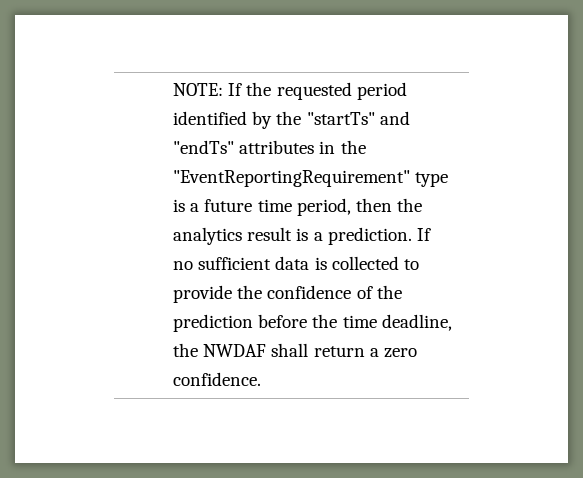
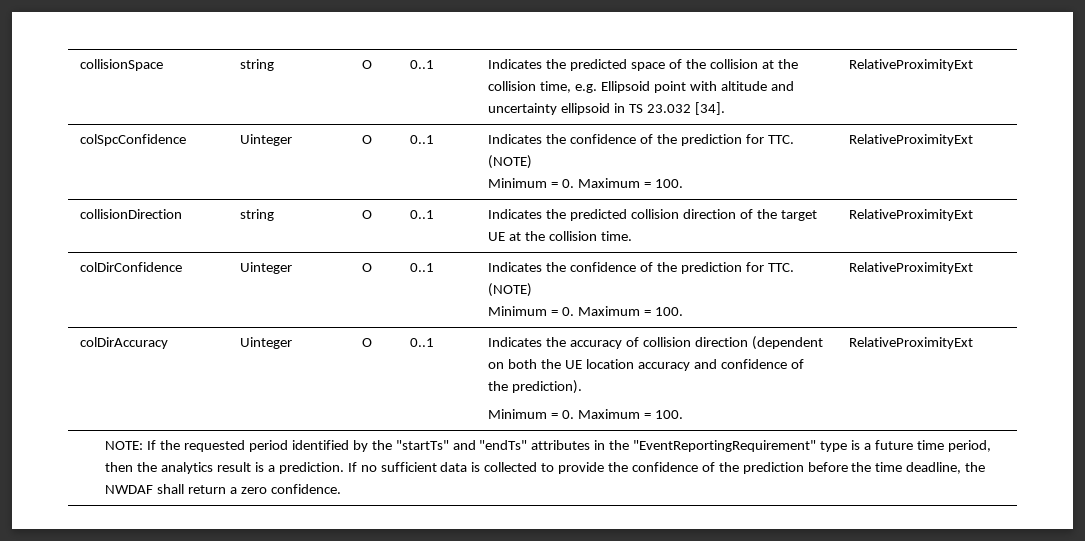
+ collisionSpace | string | O | 0..1 | Indicates the predicted space of the collision at the collision time, e.g. Ellipsoid point with altitude and uncertainty ellipsoid in TS 23.032 [34]. | RelativeProximityExt
+ colSpcConfidence | Uinteger | O | 0..1 | Indicates the confidence of the prediction for TTC. (NOTE)
+ Minimum = 0. Maximum = 100. | RelativeProximityExt
+ collisionDirection | string | O | 0..1 | Indicates the predicted collision direction of the target UE at the collision time. | RelativeProximityExt
+ colDirConfidence | Uinteger | O | 0..1 | Indicates the confidence of the prediction for TTC. (NOTE)
+ Minimum = 0. Maximum = 100. | RelativeProximityExt
+ colDirAccuracy | Uinteger | O | 0..1 | Indicates the accuracy of collision direction (dependent on both the UE location accuracy and confidence of the prediction).
+ Minimum = 0. Maximum = 100. | RelativeProximityExt

